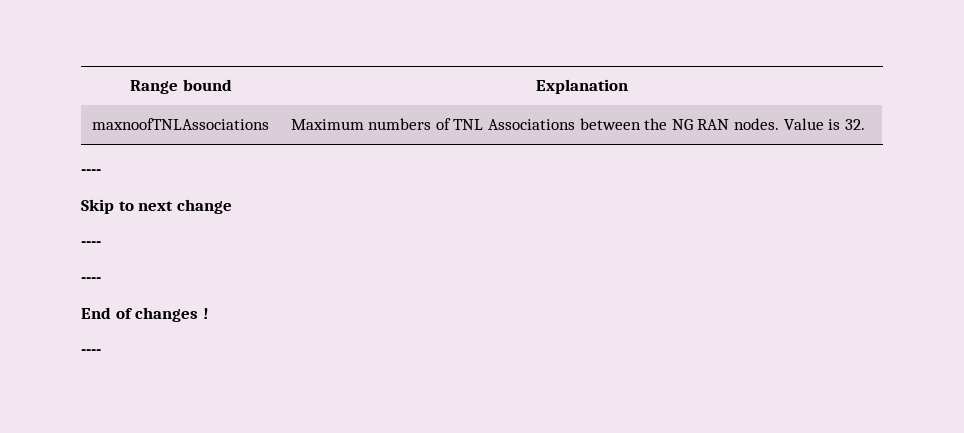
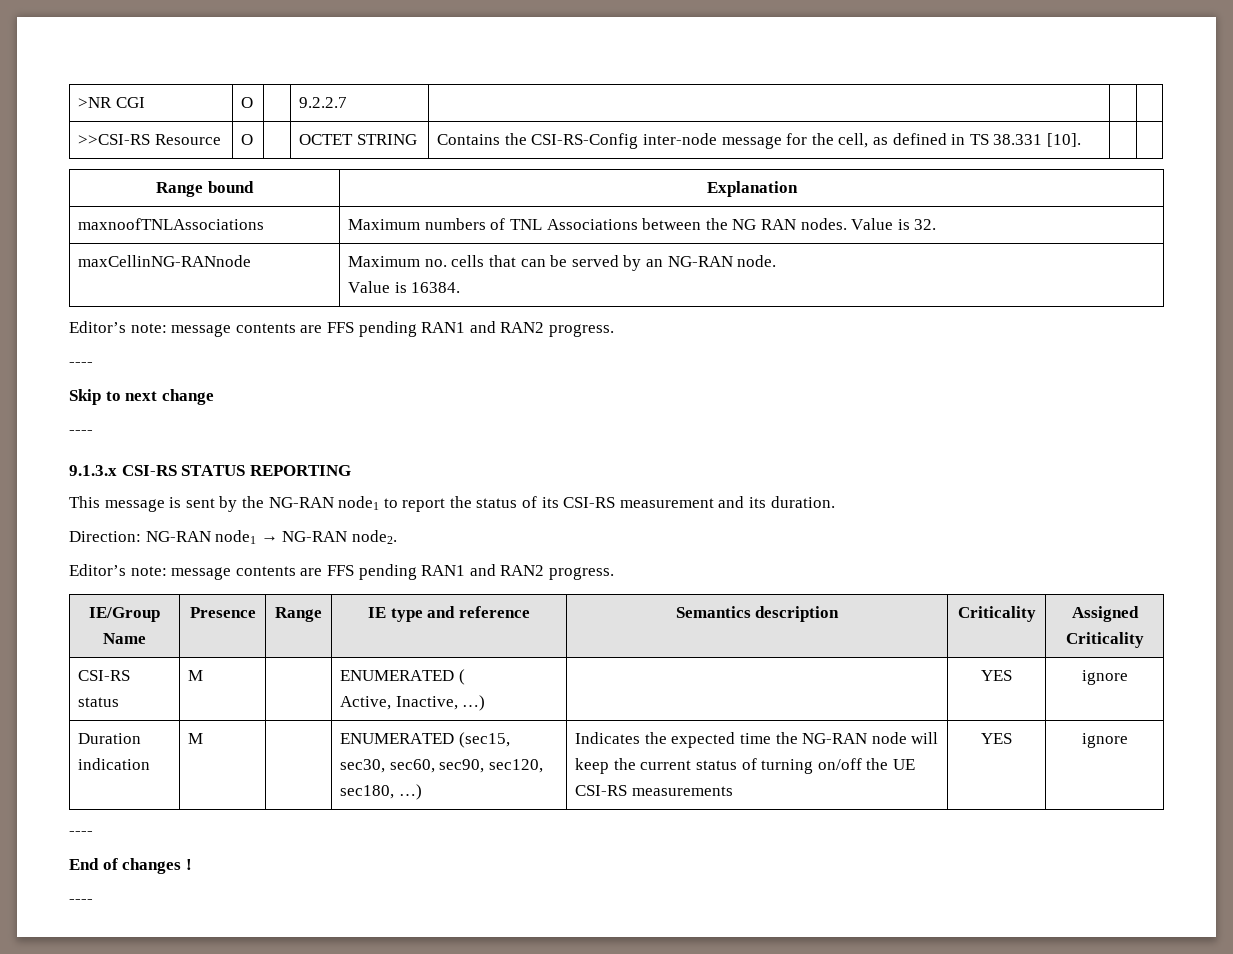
+ >NR CGI | O | | 9.2.2.7 | | |
+ >>CSI-RS Resource | O | | OCTET STRING | Contains the CSI-RS-Config inter-node message for the cell, as defined in TS 38.331 [10]. | |
+ maxCellinNG-RANnode | Maximum no. cells that can be served by an NG-RAN node.
+ Value is 16384.
+ Editor’s note: message contents are FFS pending RAN1 and RAN2 progress.
+ 9.1.3.x CSI-RS STATUS REPORTING
+ This message is sent by the NG-RAN node1 to report the status of its CSI-RS measurement and its duration.
+ Direction: NG-RAN node1 → NG-RAN node2.
+ Editor’s note: message contents are FFS pending RAN1 and RAN2 progress.
+ IE/Group Name | Presence | Range | IE type and reference | Semantics description | Criticality | Assigned Criticality
+ CSI-RS status | M | | ENUMERATED (
+ Active, Inactive, …) | | YES | ignore
+ Duration indication | M | | ENUMERATED (sec15, sec30, sec60, sec90, sec120, sec180, …) | Indicates the expected time the NG-RAN node will keep the current status of turning on/off the UE CSI-RS measurements | YES | ignore

